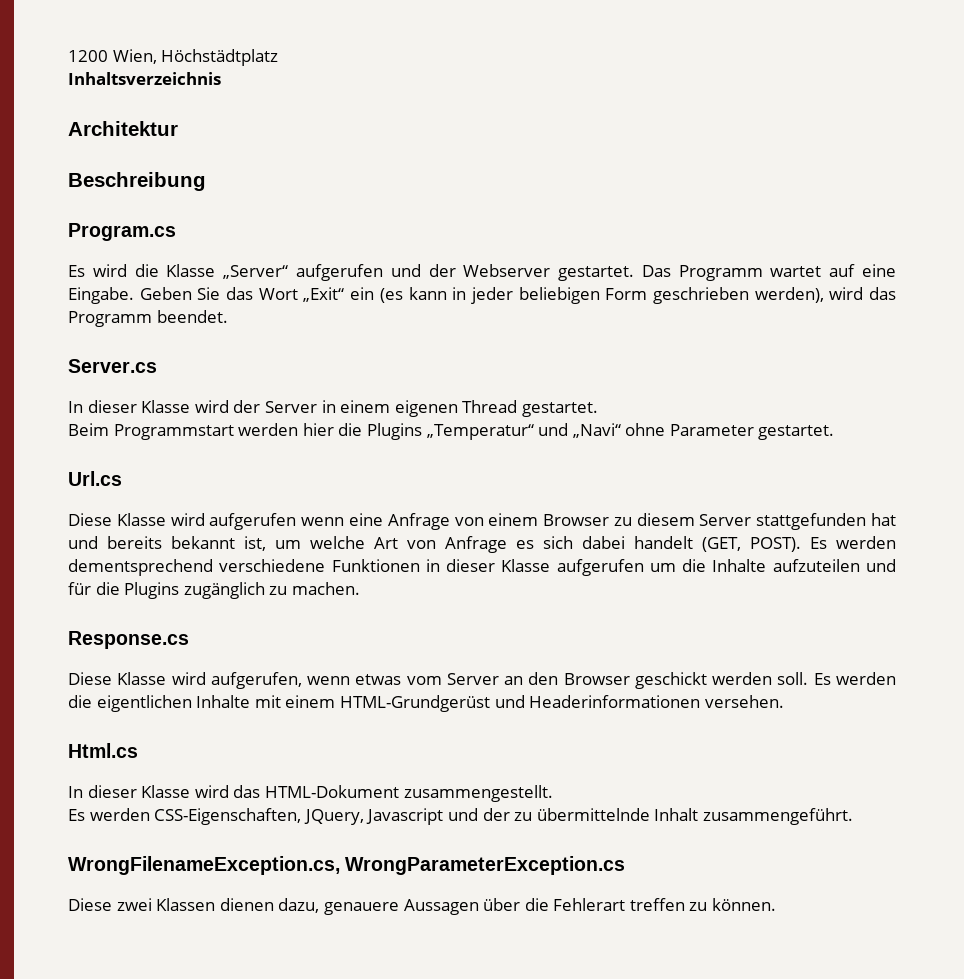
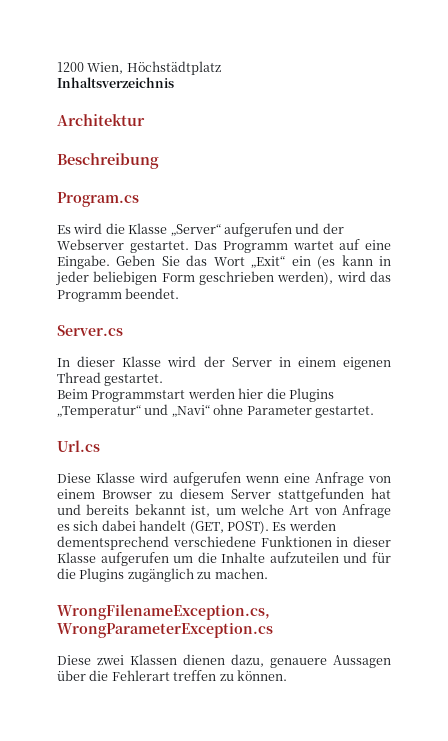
- Response.cs
- Diese Klasse wird aufgerufen, wenn etwas vom Server an den Browser geschickt werden soll. Es werden die eigentlichen Inhalte mit einem HTML-Grundgerüst und Headerinformationen versehen.
- Html.cs
- In dieser Klasse wird das HTML-Dokument zusammengestellt.
- Es werden CSS-Eigenschaften, JQuery, Javascript und der zu übermittelnde Inhalt zusammengeführt.

